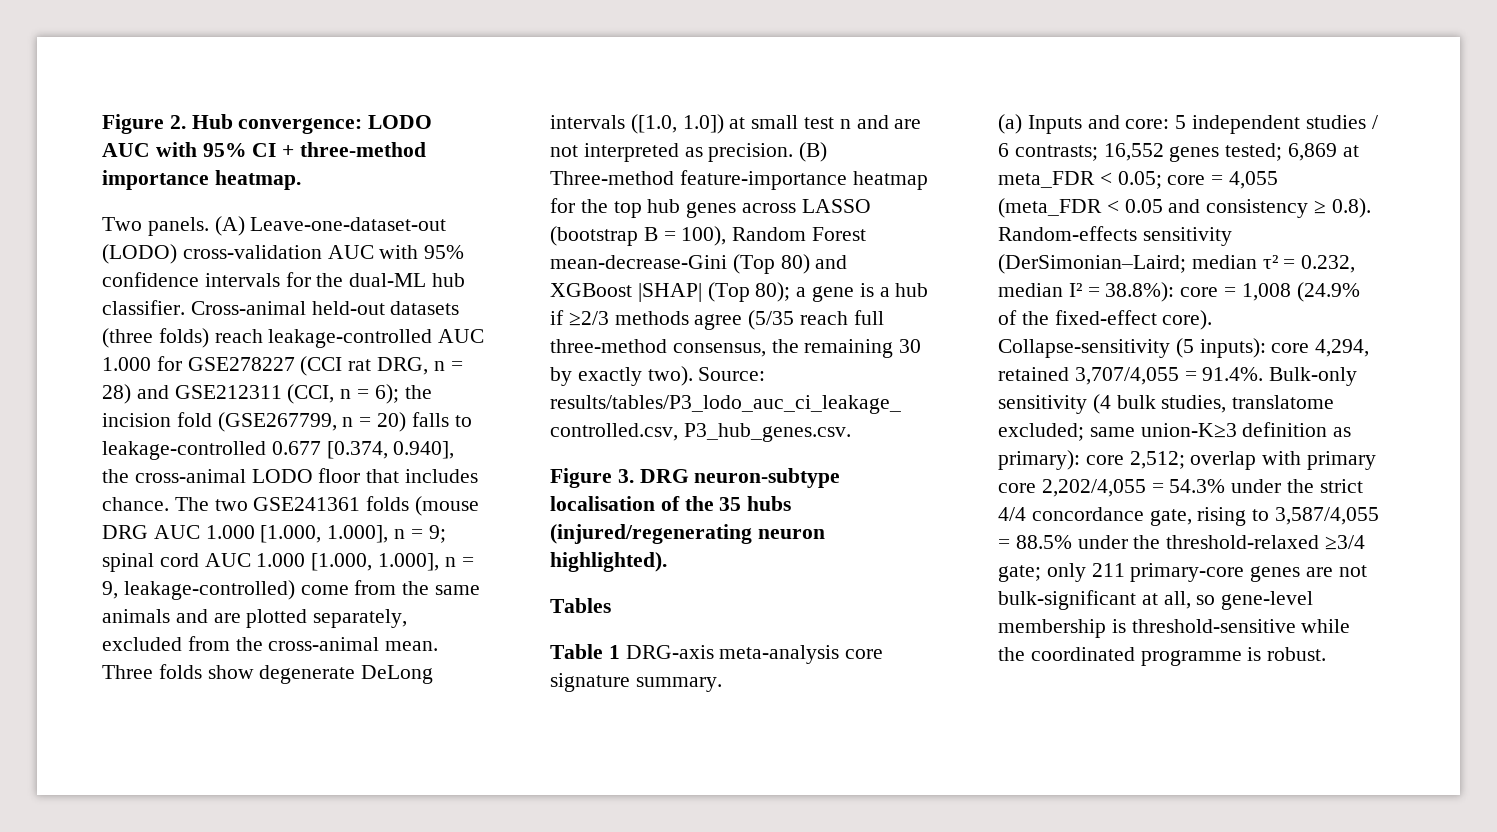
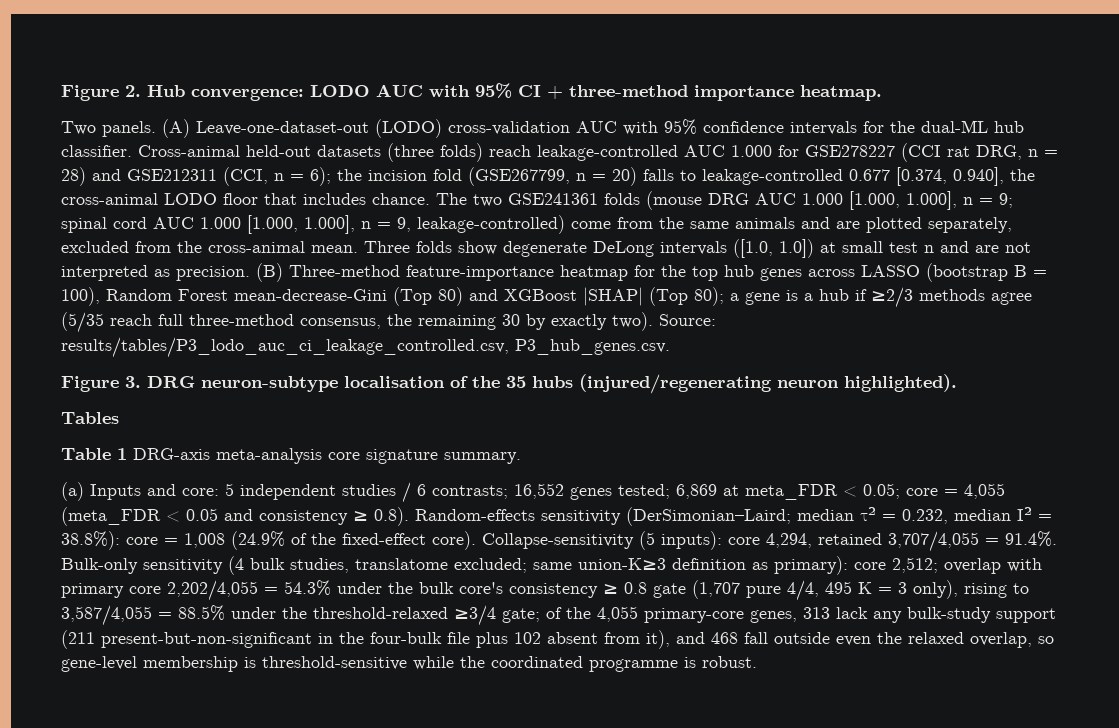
- Collapse-sensitivity (5 inputs): core 4,294, retained 3,707/4,055 = 91.4%. Bulk-only sensitivity (4 bulk studies, translatome excluded; same union-K≥3 definition as primary): core 2,512; overlap with primary core 2,202/4,055 = 54.3% under the strict 4/4 concordance gate, rising to 3,587/4,055 = 88.5% under the threshold-relaxed ≥3/4 gate; only 211 primary-core genes are not bulk-significant at all, so gene-level membership is threshold-sensitive while the coordinated programme is robust.
+ Collapse-sensitivity (5 inputs): core 4,294, retained 3,707/4,055 = 91.4%. Bulk-only sensitivity (4 bulk studies, translatome excluded; same union-K≥3 definition as primary): core 2,512; overlap with primary core 2,202/4,055 = 54.3% under the bulk core's consistency ≥ 0.8 gate (1,707 pure 4/4, 495 K = 3 only), rising to 3,587/4,055 = 88.5% under the threshold-relaxed ≥3/4 gate; of the 4,055 primary-core genes, 313 lack any bulk-study support (211 present-but-non-significant in the four-bulk file plus 102 absent from it), and 468 fall outside even the relaxed overlap, so gene-level membership is threshold-sensitive while the coordinated programme is robust.

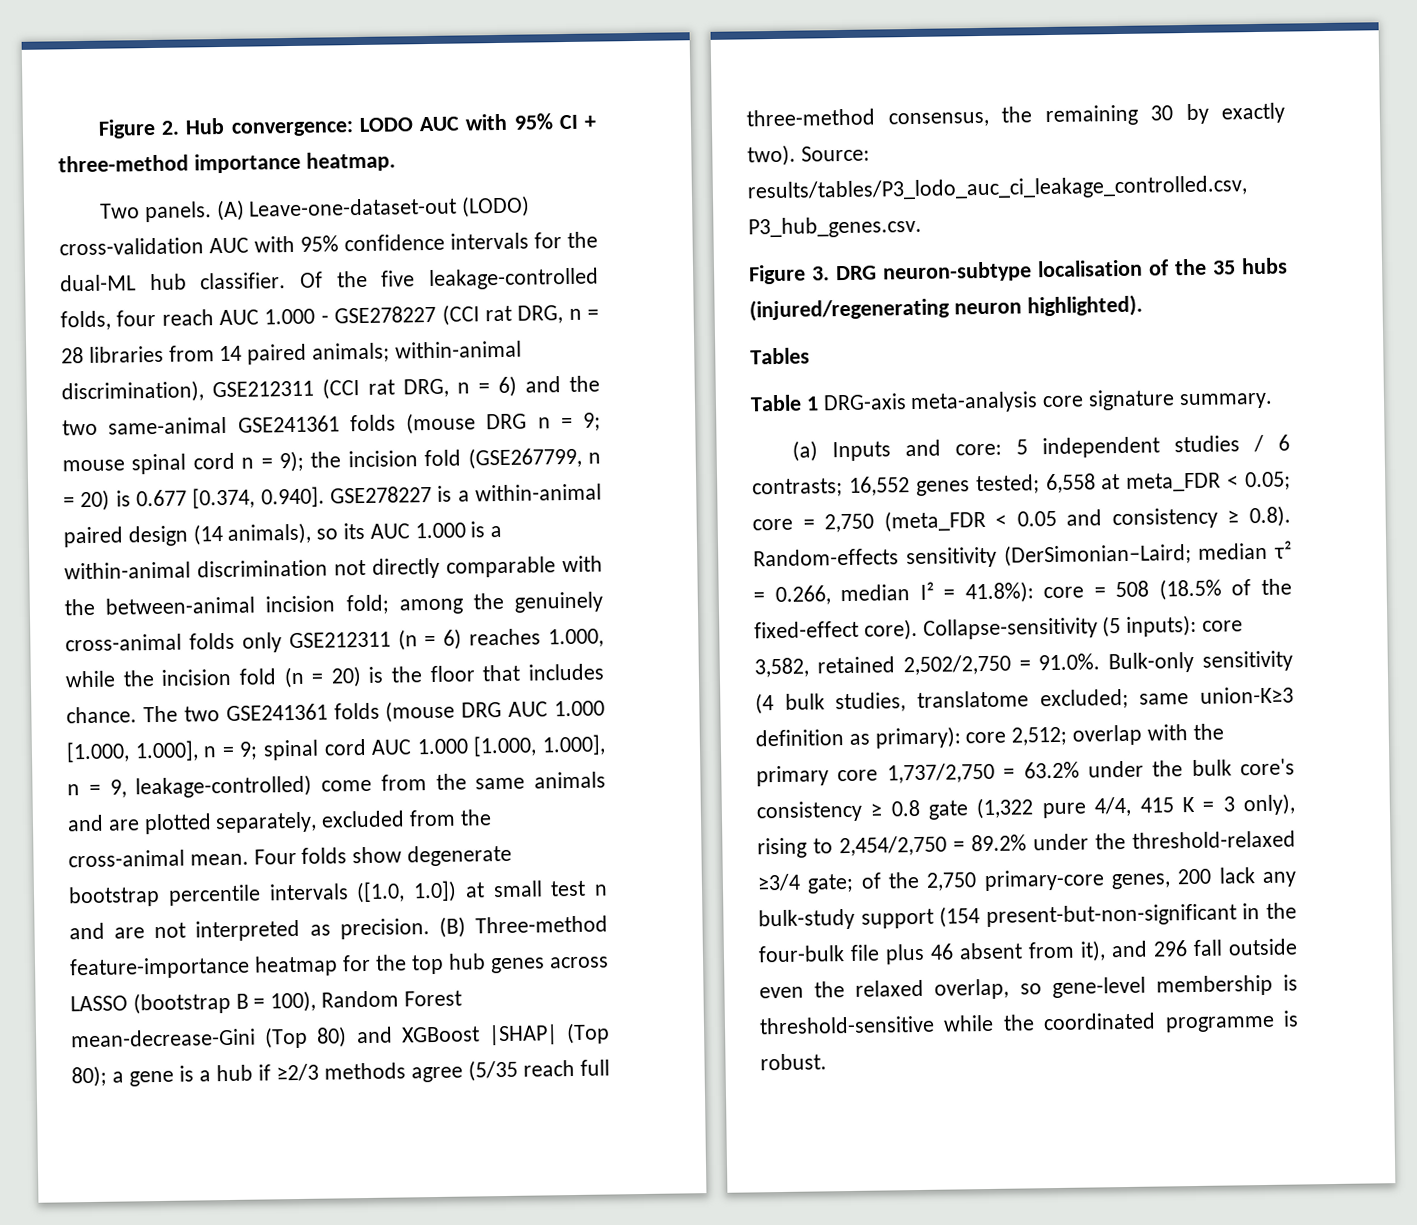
- Cross-animal held-out datasets (three folds) reach leakage-controlled AUC 1.000 for GSE278227 (CCI rat DRG, n = 28) and GSE212311 (CCI, n = 6); the incision fold (GSE267799, n = 20) falls to leakage-controlled 0.677 [0.374, 0.940], the cross-animal LODO floor that includes chance.
+ Of the five leakage-controlled folds, four reach AUC 1.000 - GSE278227 (CCI rat DRG, n = 28 libraries from 14 paired animals; within-animal discrimination), GSE212311 (CCI rat DRG, n = 6) and the two same-animal GSE241361 folds (mouse DRG n = 9; mouse spinal cord n = 9); the incision fold (GSE267799, n = 20) is 0.677 [0.374, 0.940]. GSE278227 is a within-animal paired design (14 animals), so its AUC 1.000 is a within-animal discrimination not directly comparable with the between-animal incision fold; among the genuinely cross-animal folds only GSE212311 (n = 6) reaches 1.000, while the incision fold (n = 20) is the floor that includes chance.
- Three folds show degenerate DeLong intervals ([1.0, 1.0]) at small test n and are not interpreted as precision.
+ Four folds show degenerate bootstrap percentile intervals ([1.0, 1.0]) at small test n and are not interpreted as precision.
- (a) Inputs and core: 5 independent studies / 6 contrasts; 16,552 genes tested; 6,869 at meta_FDR < 0.05; core = 4,055 (meta_FDR < 0.05 and consistency ≥ 0.8). Random-effects sensitivity (DerSimonian–Laird; median τ² = 0.232, median I² = 38.8%): core = 1,008 (24.9% of the fixed-effect core).
+ (a) Inputs and core: 5 independent studies / 6 contrasts; 16,552 genes tested; 6,558 at meta_FDR < 0.05; core = 2,750 (meta_FDR < 0.05 and consistency ≥ 0.8). Random-effects sensitivity (DerSimonian–Laird; median τ² = 0.266, median I² = 41.8%): core = 508 (18.5% of the fixed-effect core).
- core 4,294, retained 3,707/4,055 = 91.4%. Bulk-only sensitivity (4 bulk studies, translatome excluded;
+ core 3,582, retained 2,502/2,750 = 91.0%. Bulk-only sensitivity (4 bulk studies, translatome excluded;
- overlap with primary core 2,202/4,055 = 54.3% under the bulk core's consistency ≥ 0.8 gate (1,707 pure 4/4, 495 K = 3 only), rising to 3,587/4,055 = 88.5% under the threshold-relaxed ≥3/4 gate;
+ overlap with the primary core 1,737/2,750 = 63.2% under the bulk core's consistency ≥ 0.8 gate (1,322 pure 4/4, 415 K = 3 only), rising to 2,454/2,750 = 89.2% under the threshold-relaxed ≥3/4 gate;
- of the 4,055 primary-core genes, 313 lack any bulk-study support (211 present-but-non-significant in the four-bulk file plus 102 absent from it), and 468 fall outside even the relaxed overlap, so gene-level membership is threshold-sensitive while the coordinated programme is robust.
+ of the 2,750 primary-core genes, 200 lack any bulk-study support (154 present-but-non-significant in the four-bulk file plus 46 absent from it), and 296 fall outside even the relaxed overlap, so gene-level membership is threshold-sensitive while the coordinated programme is robust.

